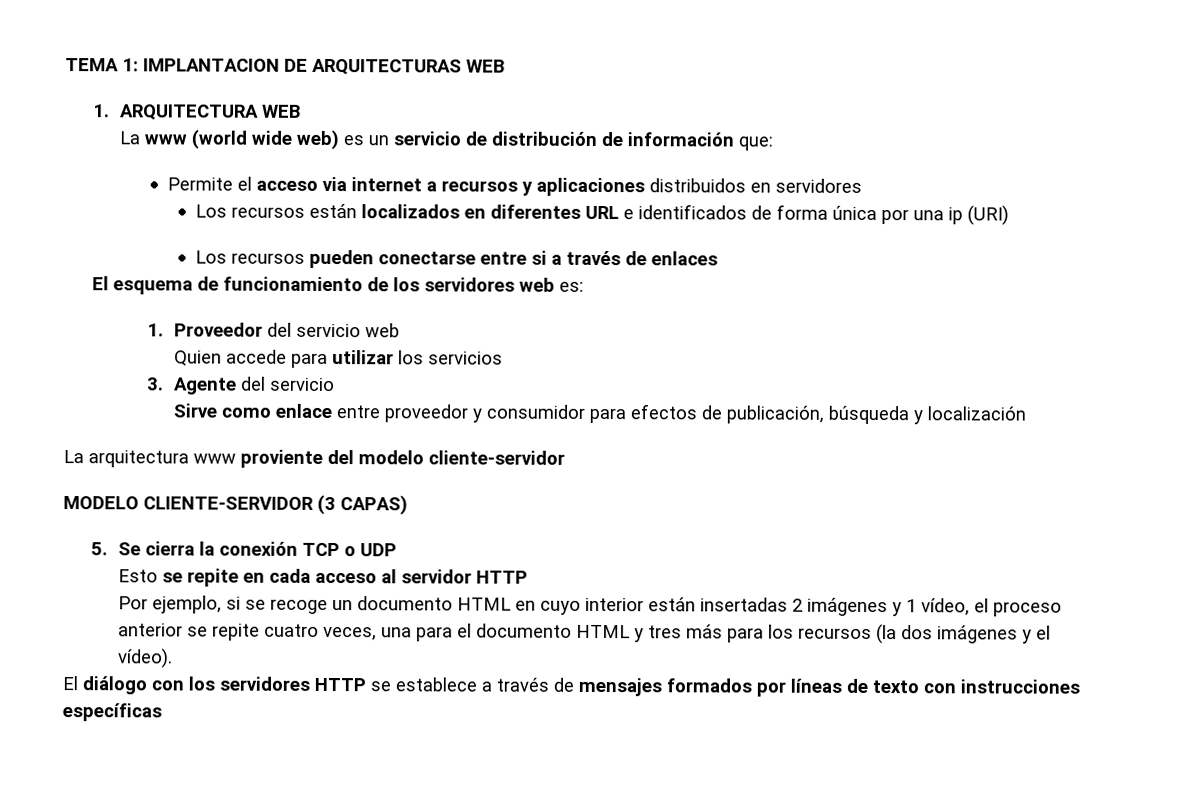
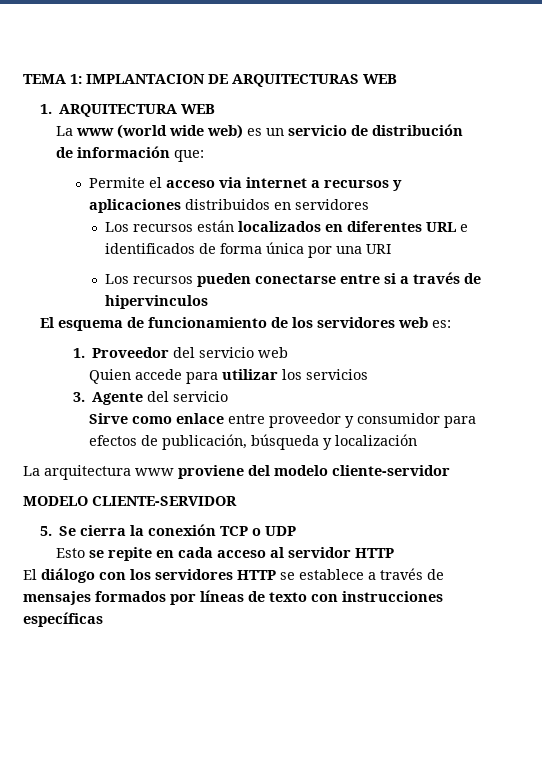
- Los recursos están localizados en diferentes URL e identificados de forma única por una ip (URI)
+ Los recursos están localizados en diferentes URL e identificados de forma única por una URI
- Los recursos pueden conectarse entre si a través de enlaces
+ Los recursos pueden conectarse entre si a través de hipervinculos
- La arquitectura www proviente del modelo cliente-servidor
+ La arquitectura www proviene del modelo cliente-servidor
- MODELO CLIENTE-SERVIDOR (3 CAPAS)
+ MODELO CLIENTE-SERVIDOR
- Por ejemplo, si se recoge un documento HTML en cuyo interior están insertadas 2 imágenes y 1 vídeo, el proceso anterior se repite cuatro veces, una para el documento HTML y tres más para los recursos (la dos imágenes y el vídeo).

